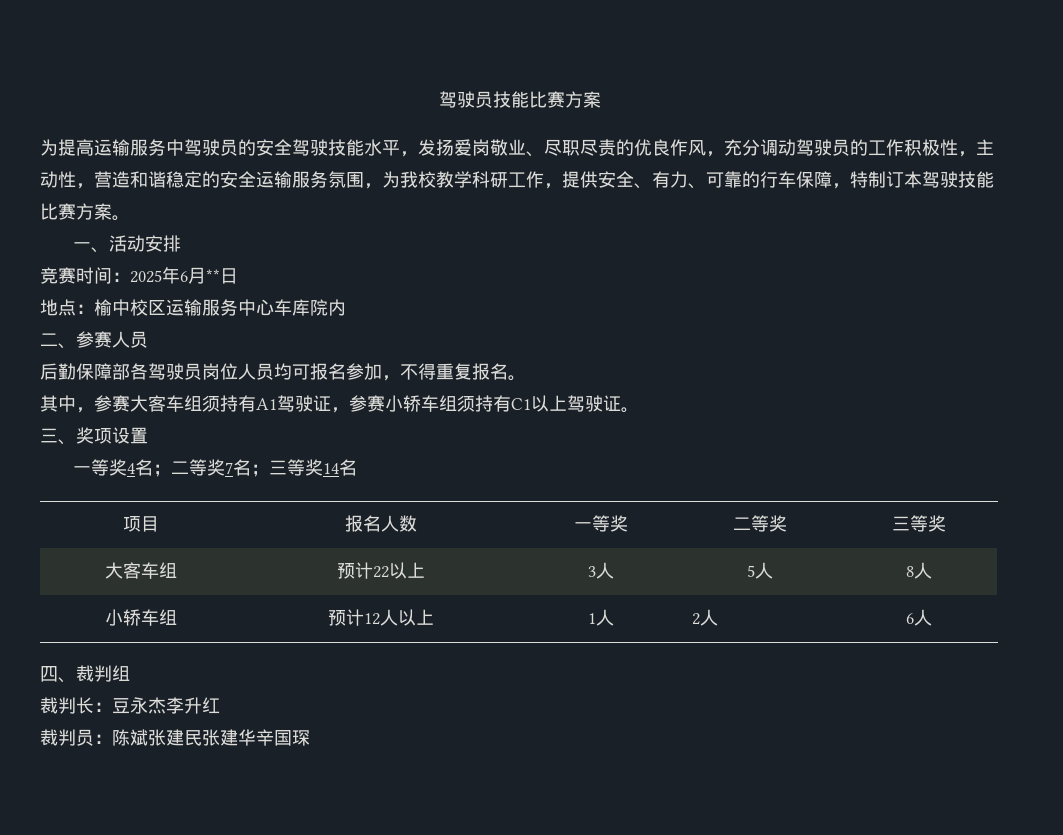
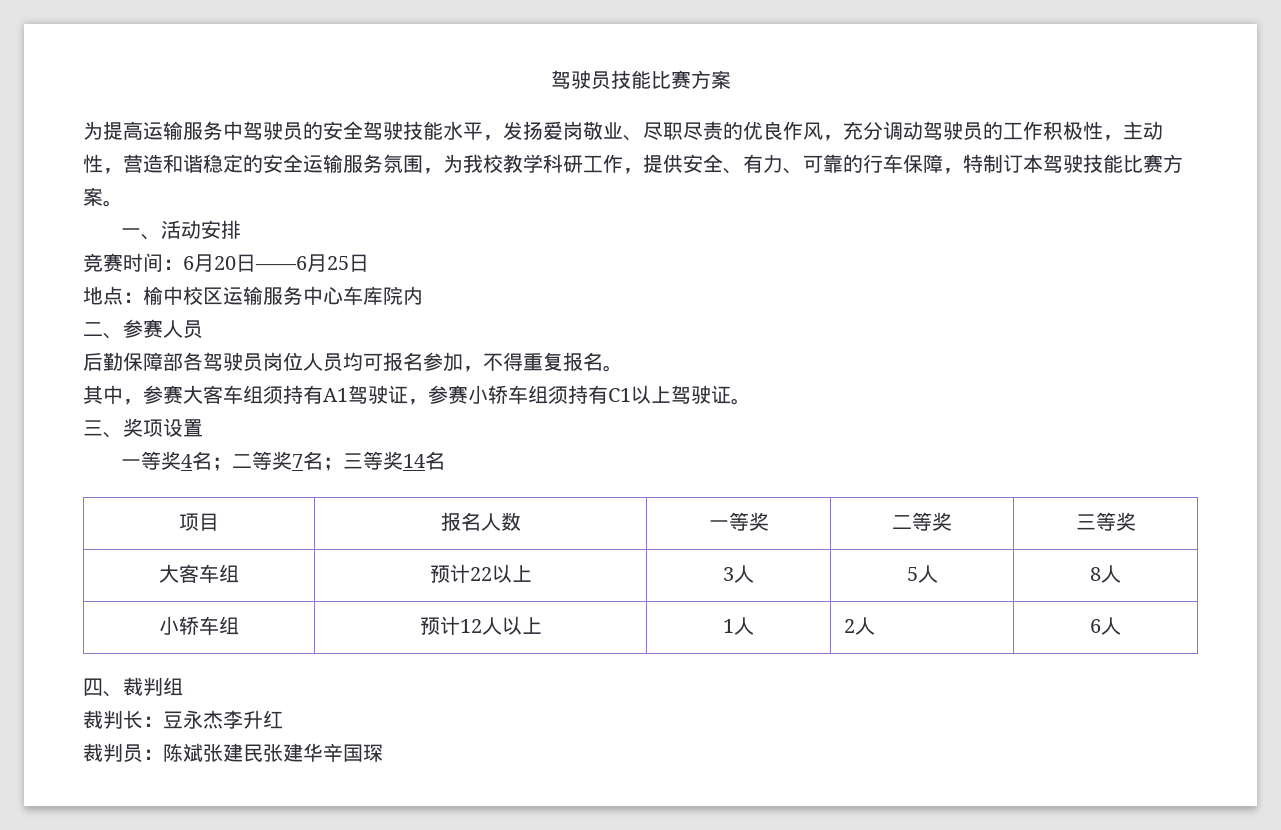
- 竞赛时间：2025年6月**日
+ 竞赛时间：6月20日——6月25日

